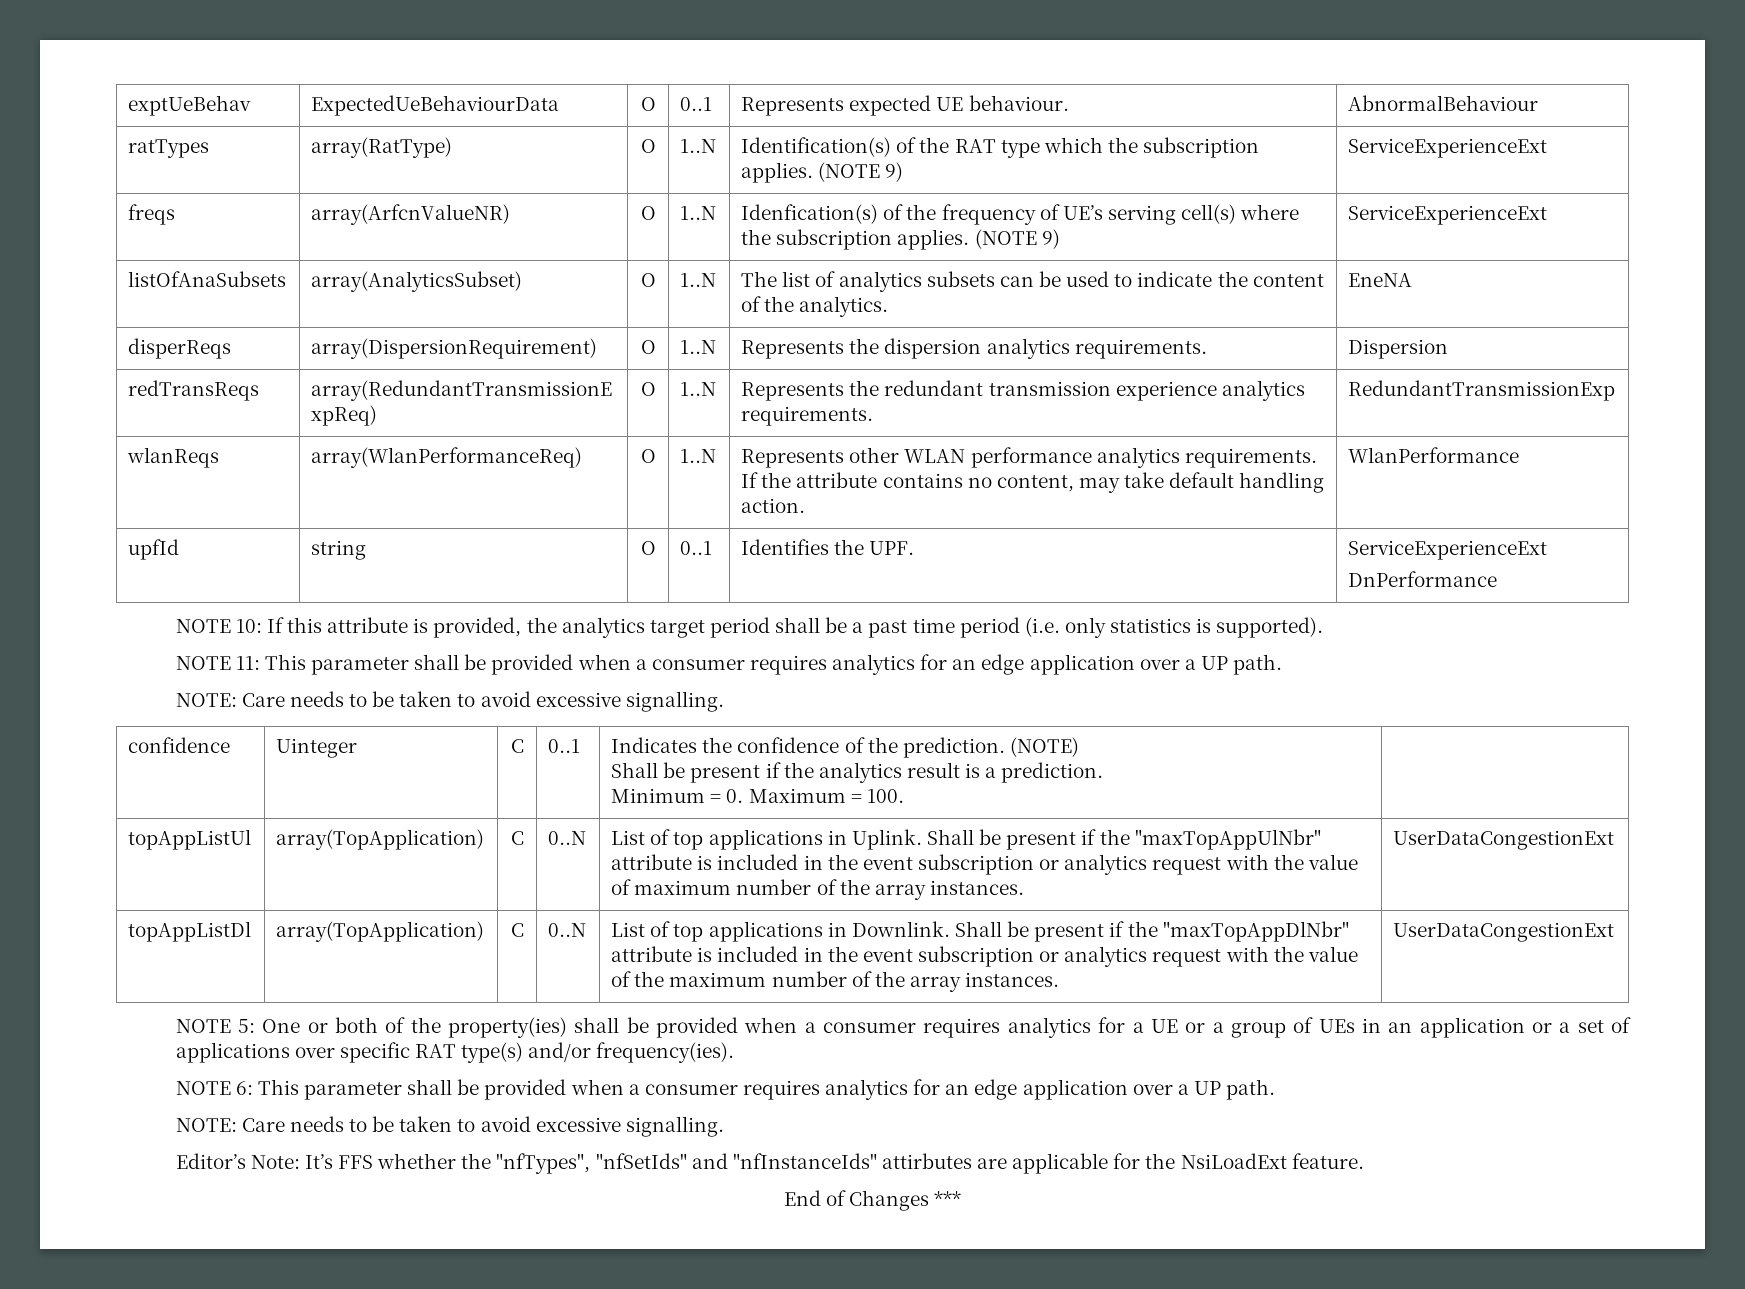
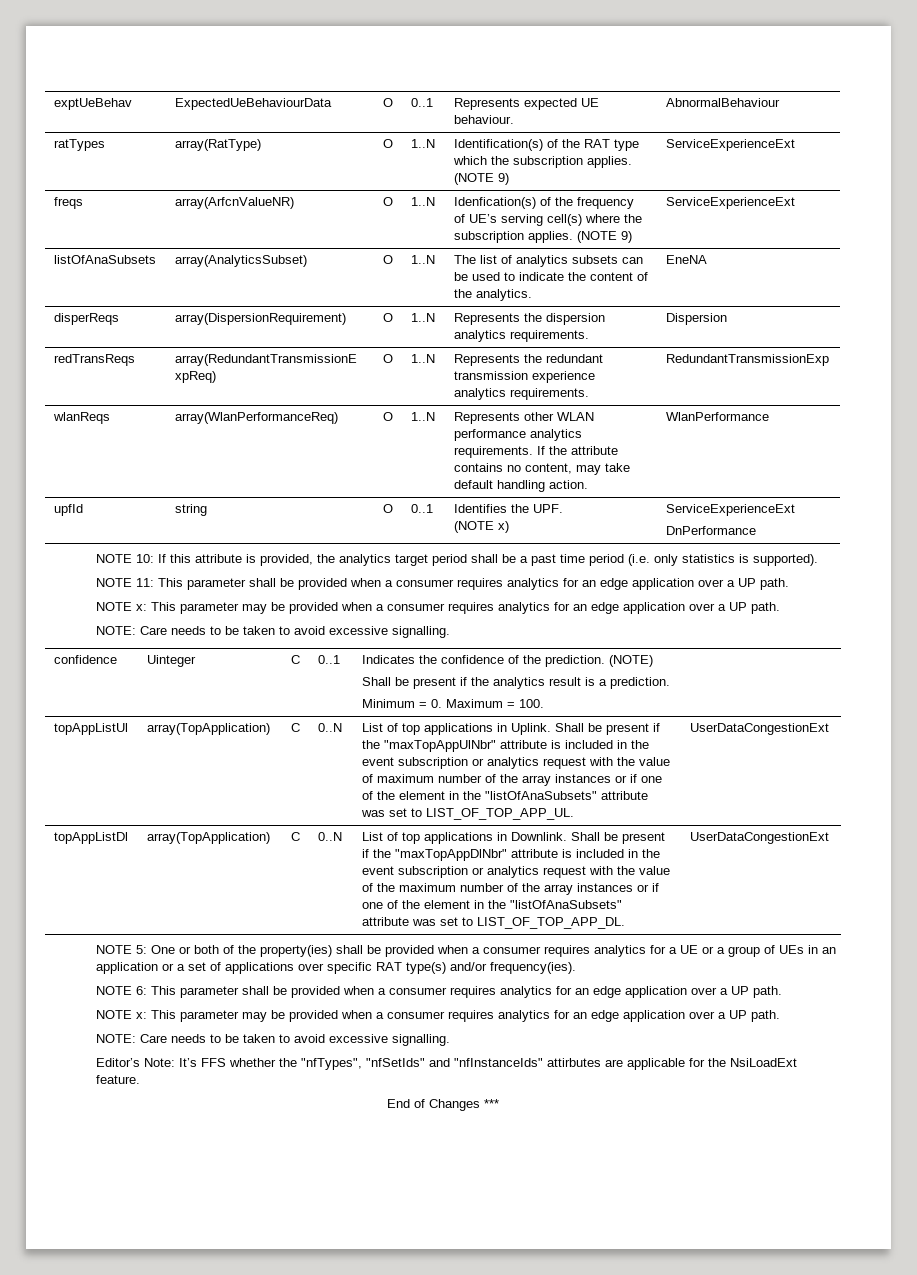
- upfId | string | O | 0..1 | Identifies the UPF. | ServiceExperienceExt
+ upfId | string | O | 0..1 | Identifies the UPF.
+ (NOTE x) | ServiceExperienceExt
  NOTE 11: This parameter shall be provided when a consumer requires analytics for an edge application over a UP path.
+ NOTE x: This parameter may be provided when a consumer requires analytics for an edge application over a UP path.
- Shall be present if the "maxTopAppUlNbr" attribute is included in the event subscription or analytics request with the value of maximum number of the array instances.
+ Shall be present if the "maxTopAppUlNbr" attribute is included in the event subscription or analytics request with the value of maximum number of the array instances or if one of the element in the "listOfAnaSubsets" attribute was set to LIST_OF_TOP_APP_UL.
- Shall be present if the "maxTopAppDlNbr" attribute is included in the event subscription or analytics request with the value of the maximum number of the array instances.
+ Shall be present if the "maxTopAppDlNbr" attribute is included in the event subscription or analytics request with the value of the maximum number of the array instances or if one of the element in the "listOfAnaSubsets" attribute was set to LIST_OF_TOP_APP_DL.
  NOTE 6: This parameter shall be provided when a consumer requires analytics for an edge application over a UP path.
+ NOTE x: This parameter may be provided when a consumer requires analytics for an edge application over a UP path.

